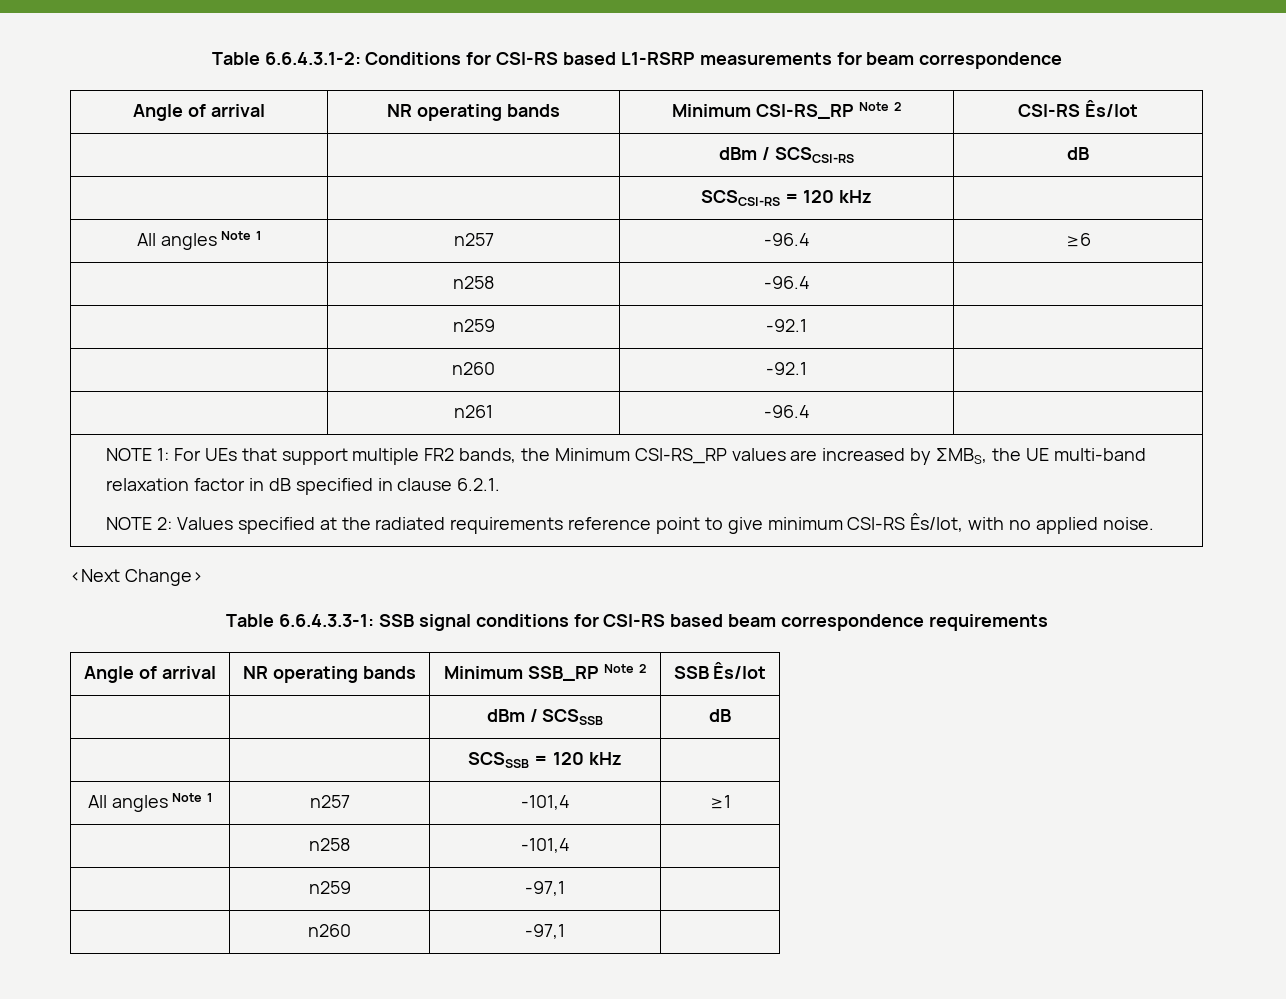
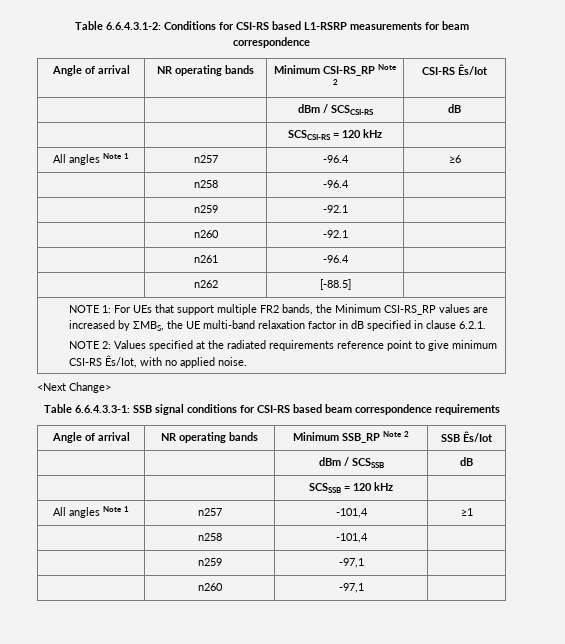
+ | n262 | [-88.5] |

